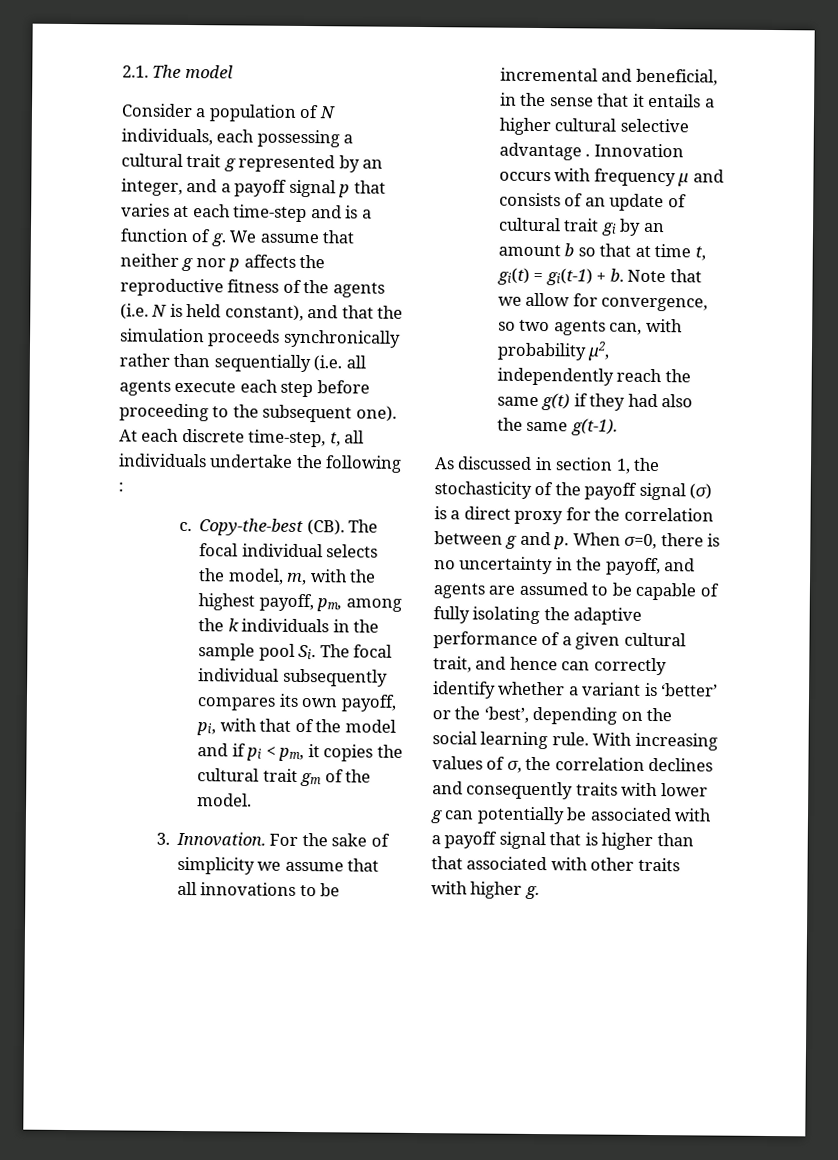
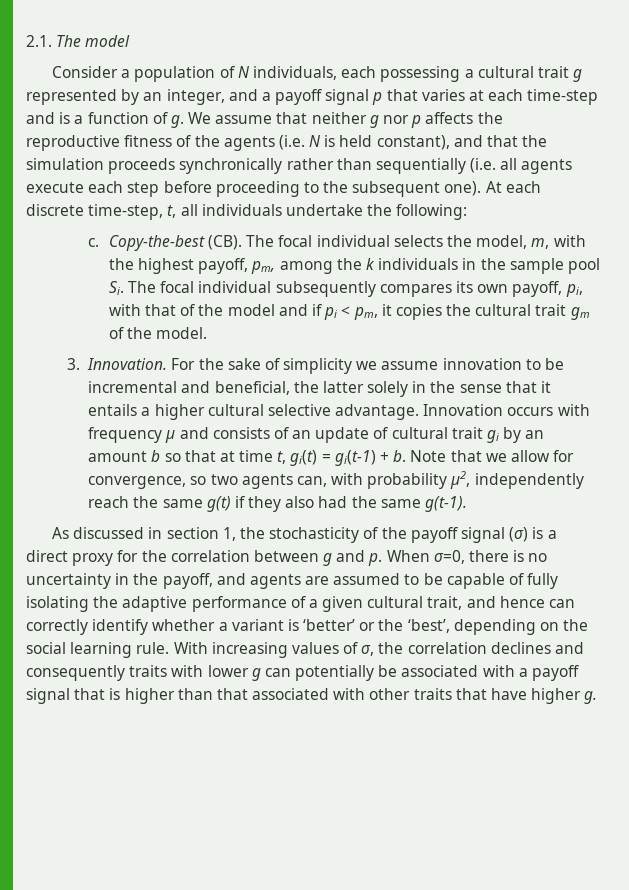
- At each discrete time-step, t, all individuals undertake the following :
+ At each discrete time-step, t, all individuals undertake the following:
- For the sake of simplicity we assume that all innovations to be incremental and beneficial, in the sense that it entails a higher cultural selective advantage .
+ For the sake of simplicity we assume innovation to be incremental and beneficial, the latter solely in the sense that it entails a higher cultural selective advantage.
- Note that we allow for convergence, so two agents can, with probability μ2, independently reach the same g(t) if they had also the same g(t-1).
+ Note that we allow for convergence, so two agents can, with probability μ2, independently reach the same g(t) if they also had the same g(t-1).
- With increasing values of σ, the correlation declines and consequently traits with lower g can potentially be associated with a payoff signal that is higher than that associated with other traits with higher g.
+ With increasing values of σ, the correlation declines and consequently traits with lower g can potentially be associated with a payoff signal that is higher than that associated with other traits that have higher g.

